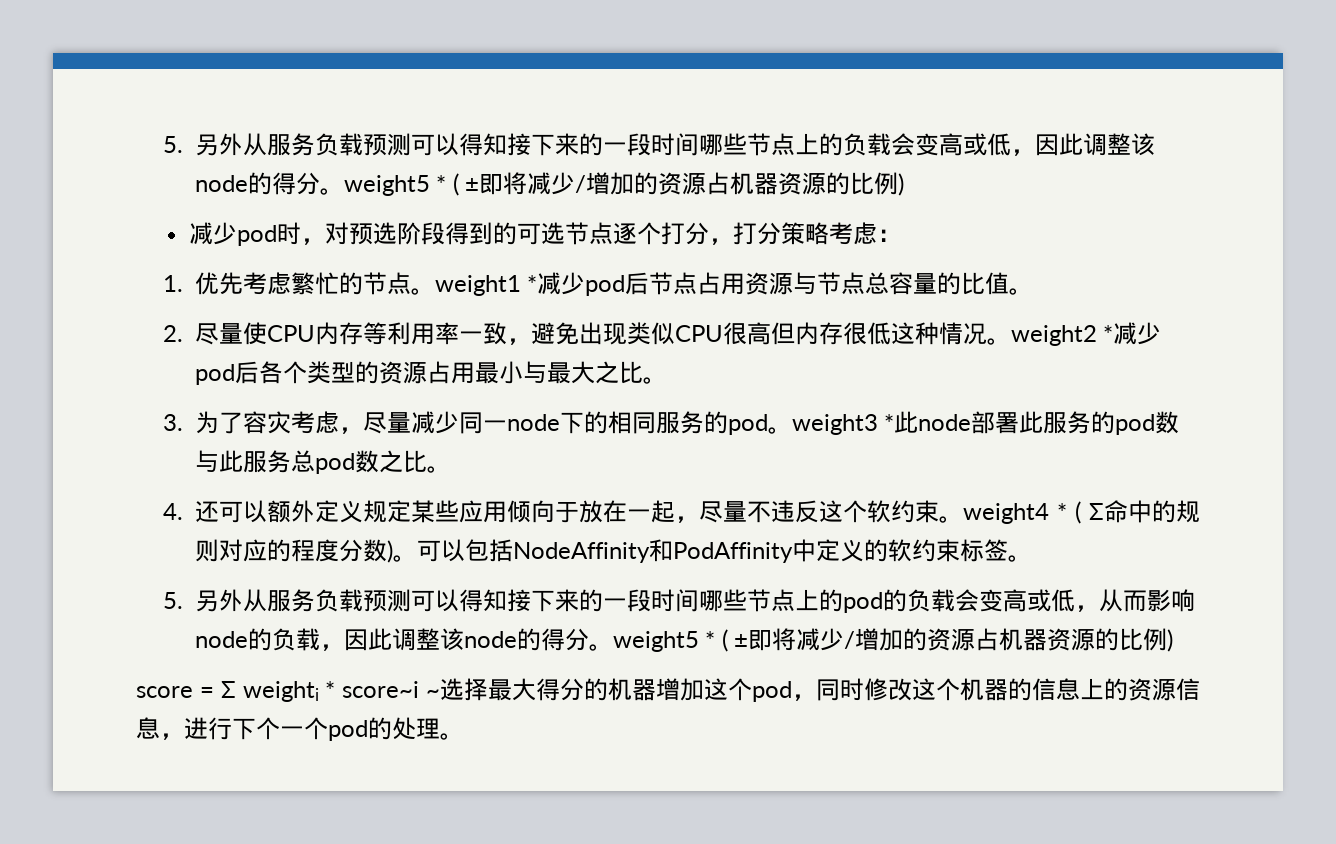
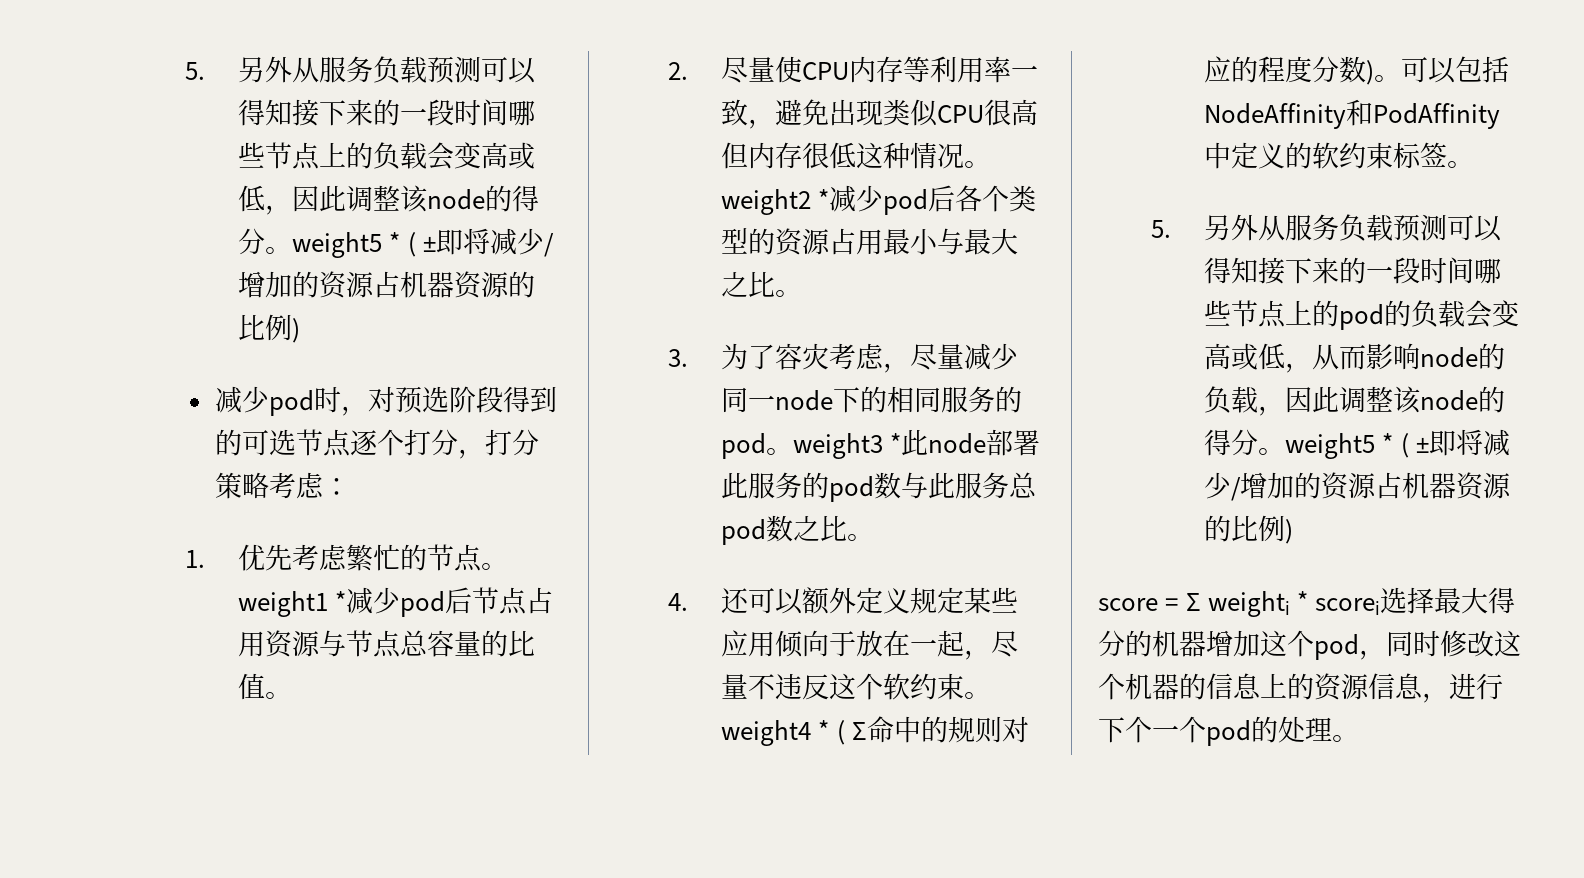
- score = Σ weighti * score~i ~选择最大得分的机器增加这个pod，同时修改这个机器的信息上的资源信息，进行下个一个pod的处理。
+ score = Σ weighti * scorei选择最大得分的机器增加这个pod，同时修改这个机器的信息上的资源信息，进行下个一个pod的处理。

